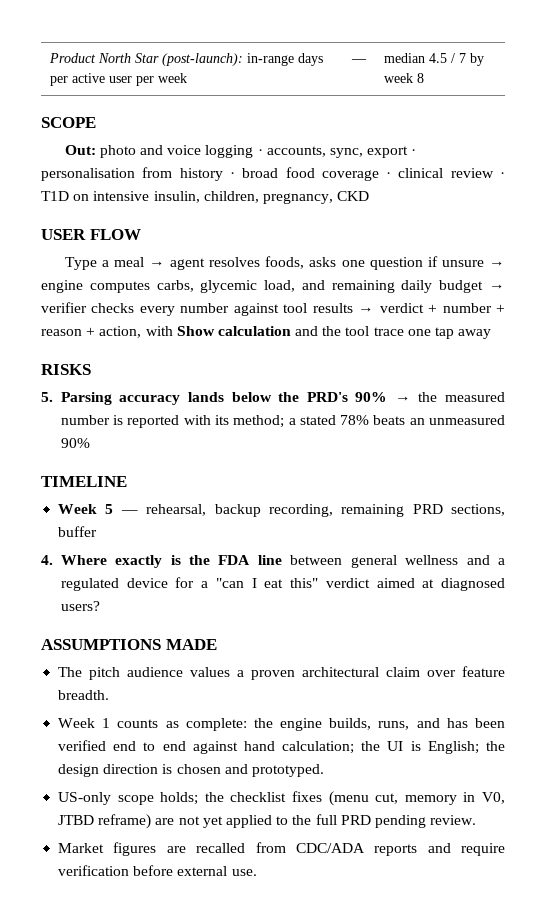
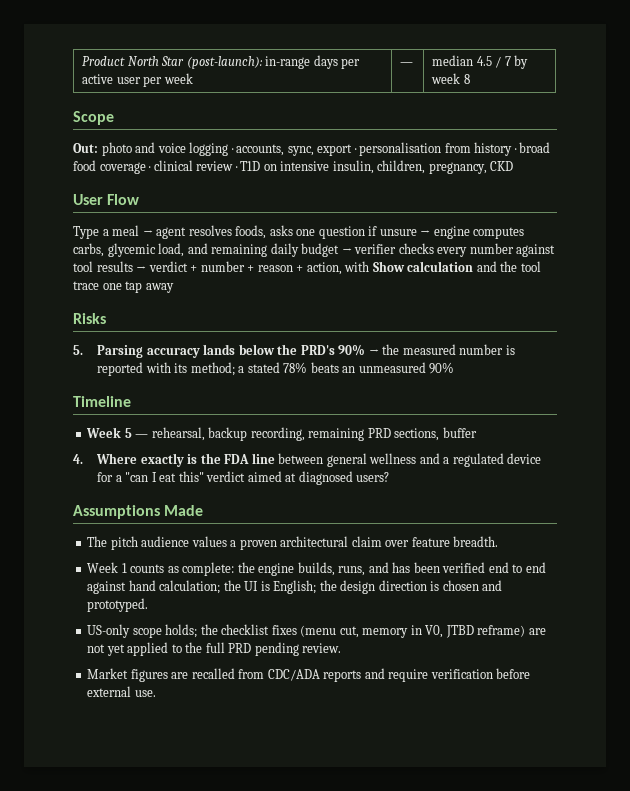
- SCOPE
+ Scope
- USER FLOW
+ User Flow
- RISKS
+ Risks
- TIMELINE
+ Timeline
- ASSUMPTIONS MADE
+ Assumptions Made

